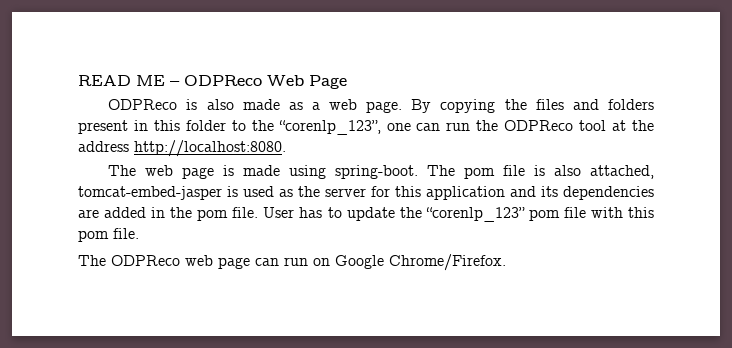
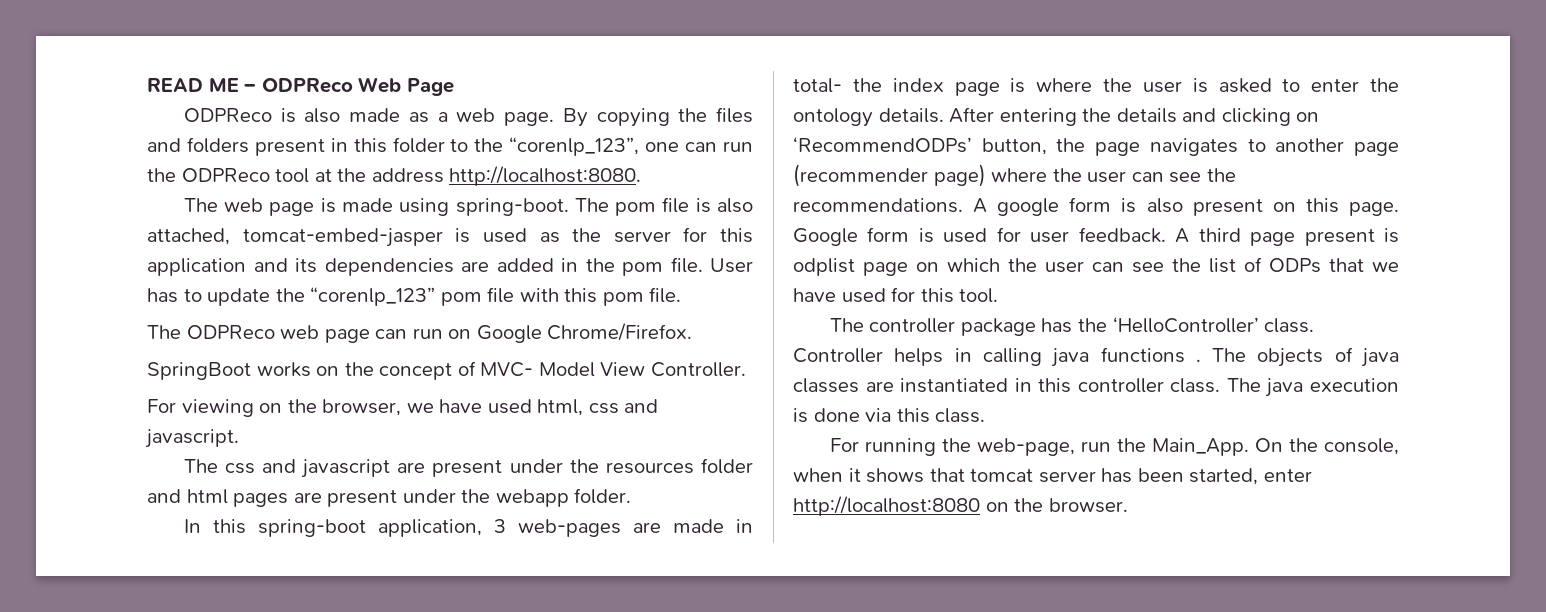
+ SpringBoot works on the concept of MVC- Model View Controller.
+ For viewing on the browser, we have used html, css and javascript.
+ The css and javascript are present under the resources folder and html pages are present under the webapp folder.
+ In this spring-boot application, 3 web-pages are made in total- the index page is where the user is asked to enter the ontology details. After entering the details and clicking on ‘RecommendODPs’ button, the page navigates to another page (recommender page) where the user can see the recommendations. A google form is also present on this page. Google form is used for user feedback. A third page present is odplist page on which the user can see the list of ODPs that we have used for this tool.
+ The controller package has the ‘HelloController’ class. Controller helps in calling java functions . The objects of java classes are instantiated in this controller class. The java execution is done via this class.
+ For running the web-page, run the Main_App. On the console, when it shows that tomcat server has been started, enter http://localhost:8080 on the browser.

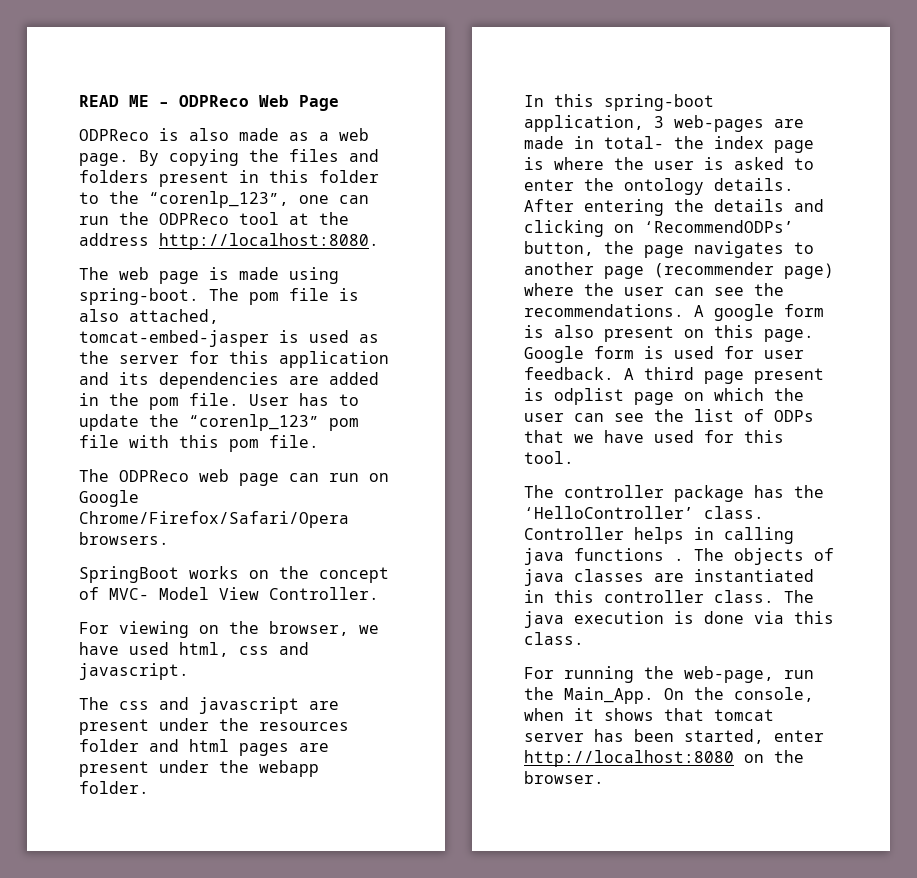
- The ODPReco web page can run on Google Chrome/Firefox.
+ The ODPReco web page can run on Google Chrome/Firefox/Safari/Opera browsers.

